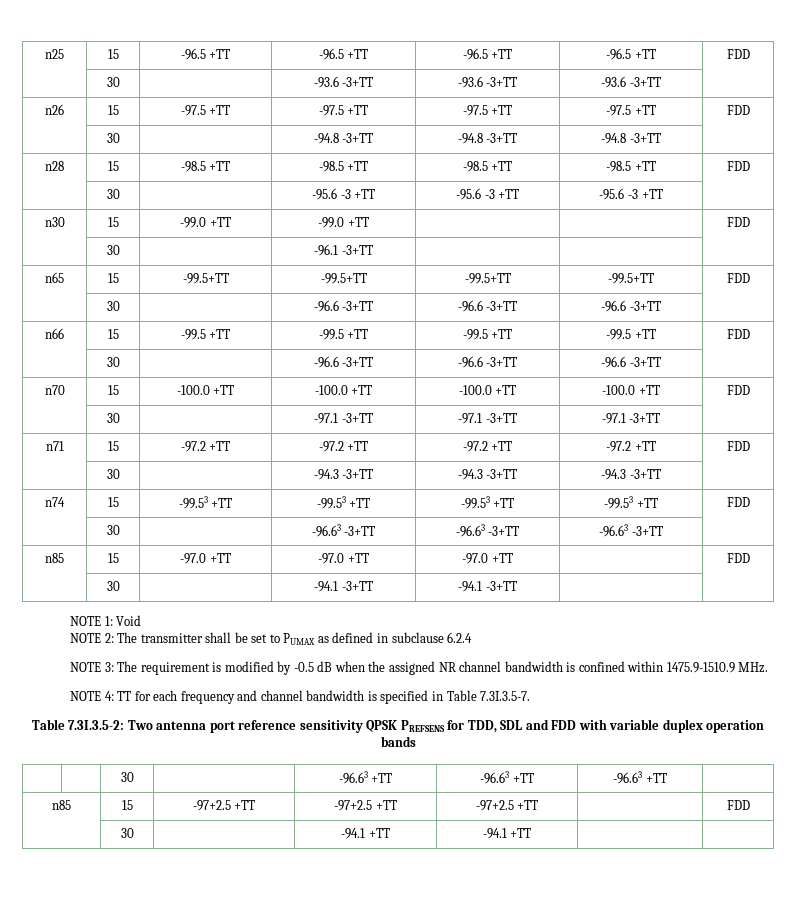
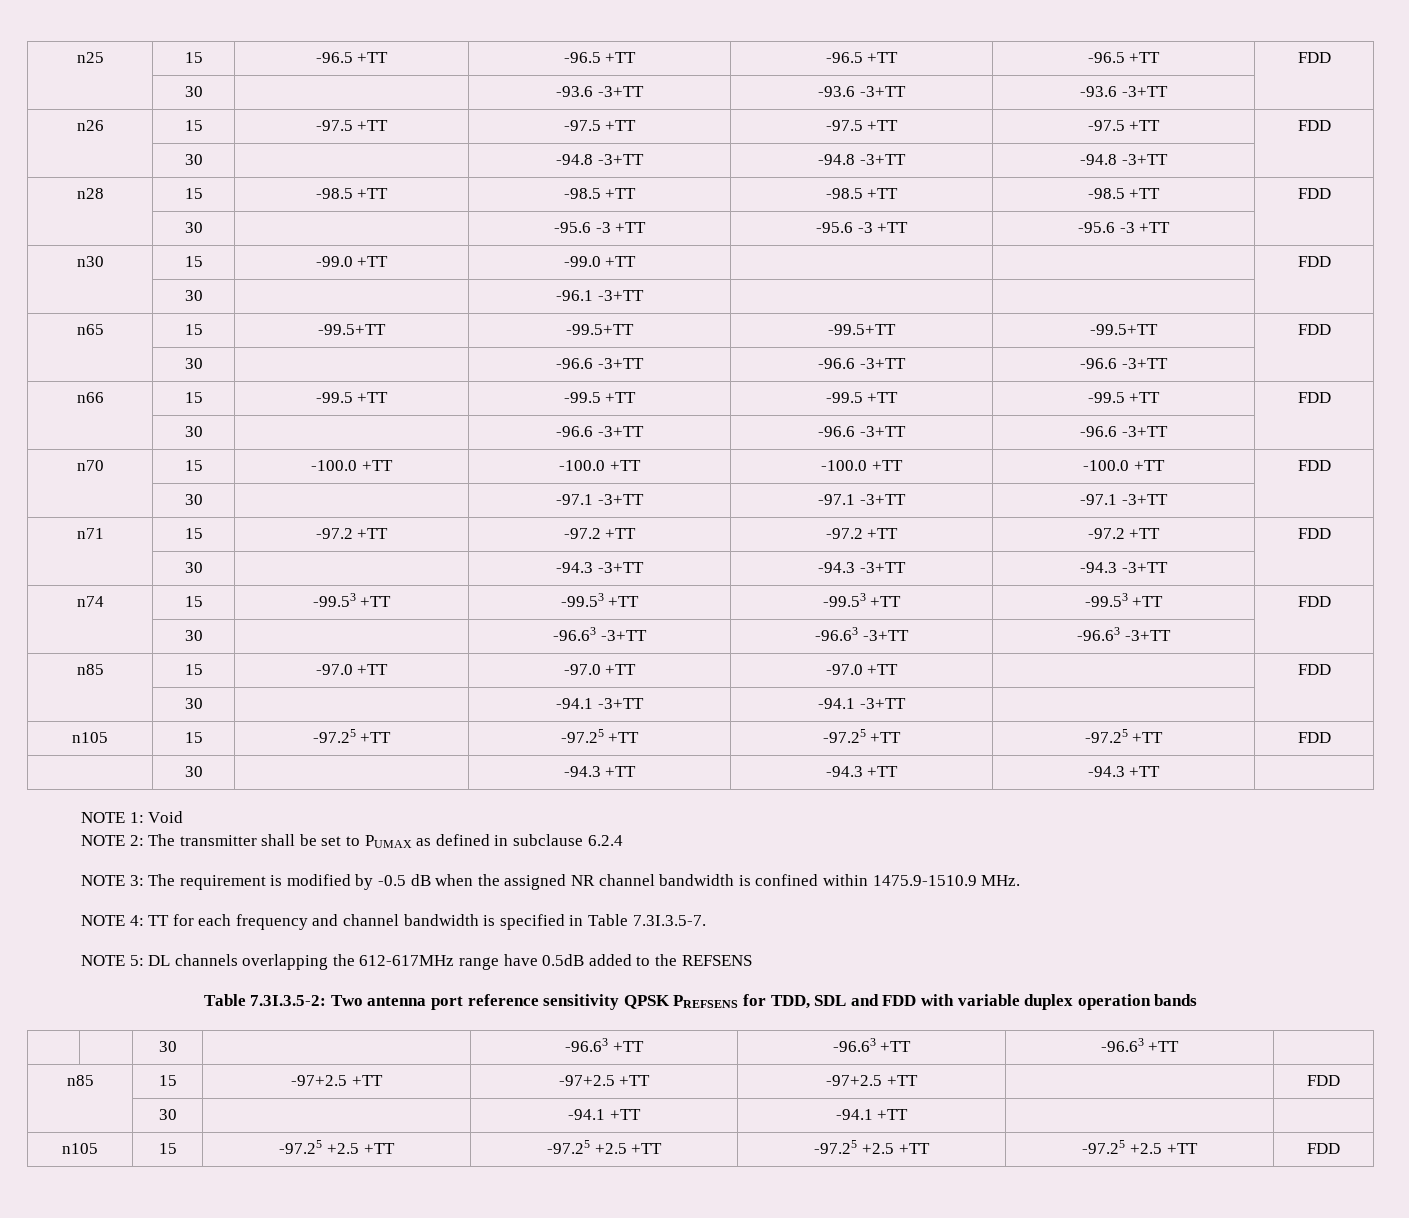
+ n105 | 15 | -97.25 +TT | -97.25 +TT | -97.25 +TT | -97.25 +TT | FDD
+ | 30 | | -94.3 +TT | -94.3 +TT | -94.3 +TT |
+ NOTE 5: DL channels overlapping the 612-617MHz range have 0.5dB added to the REFSENS
+ n105 | 15 | -97.25 +2.5 +TT | -97.25 +2.5 +TT | -97.25 +2.5 +TT | -97.25 +2.5 +TT | FDD

